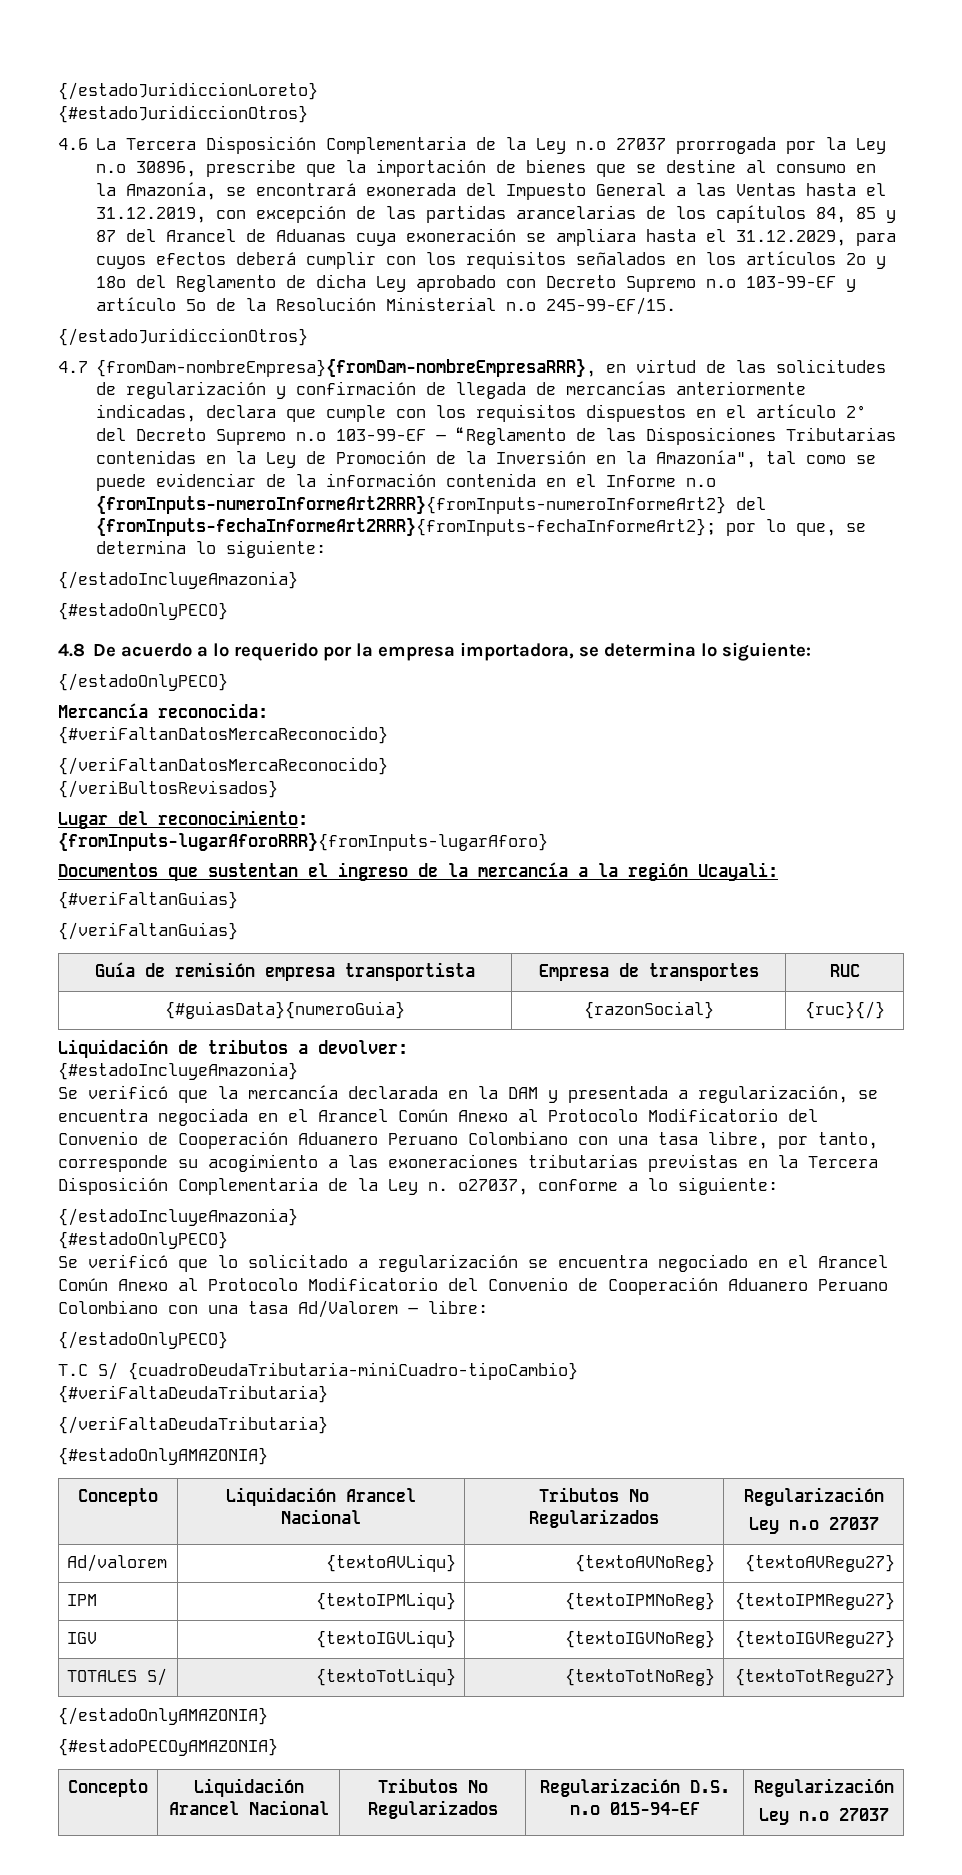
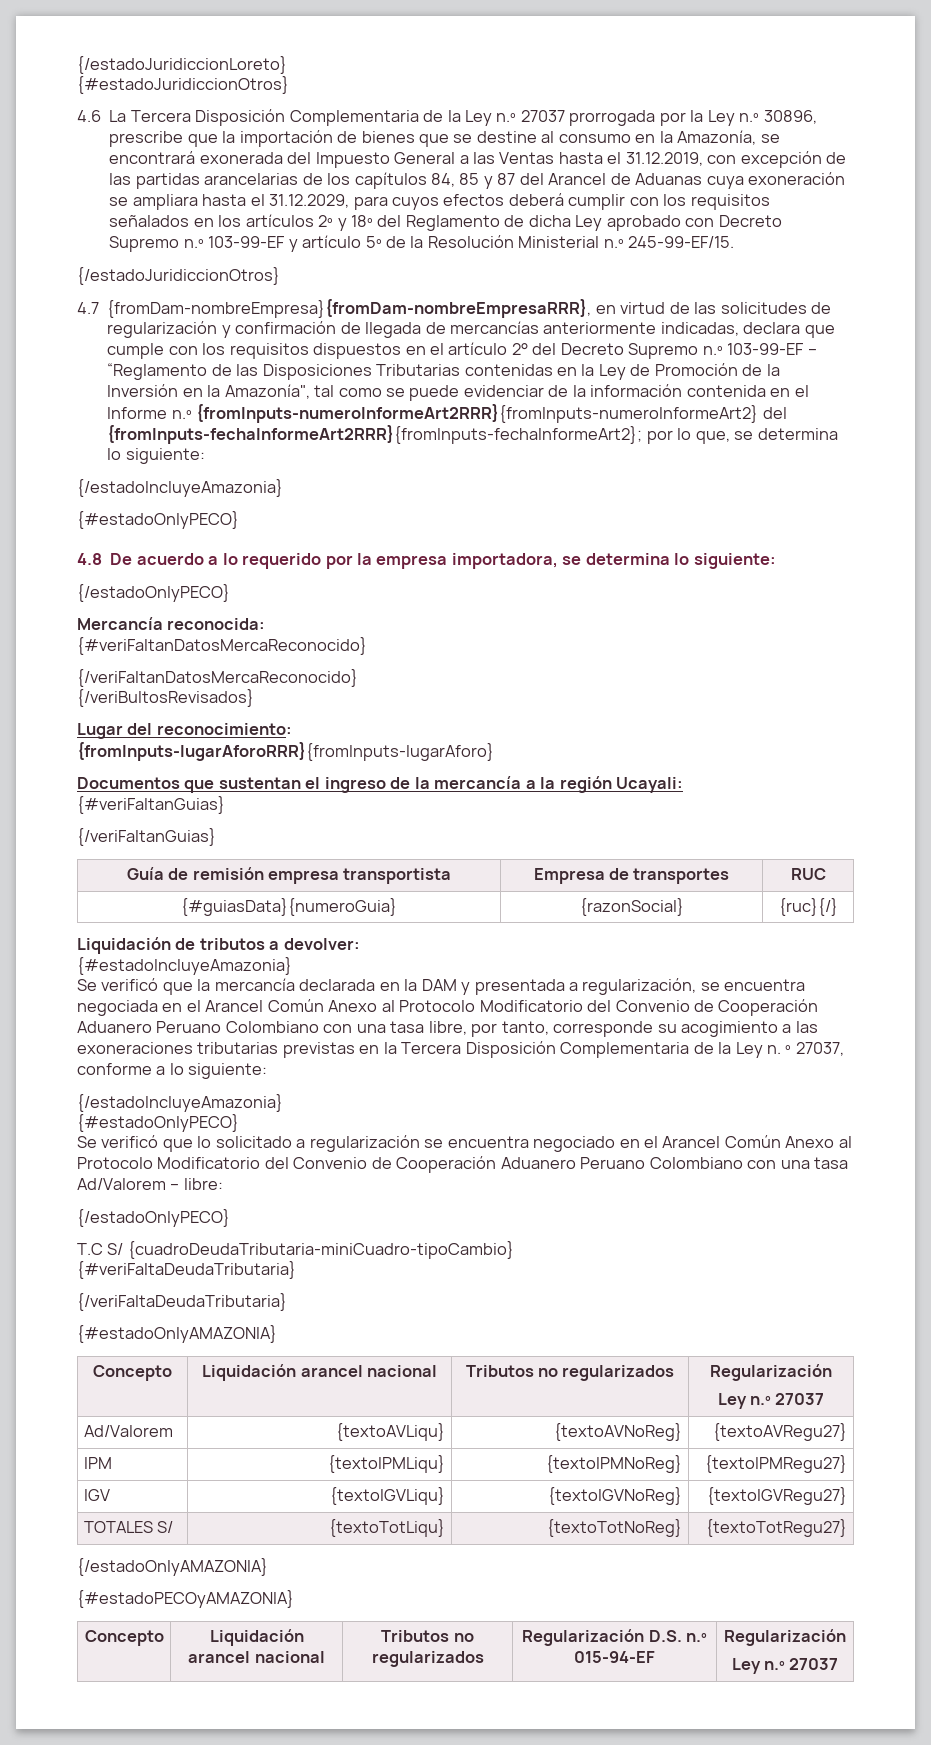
- Se verificó que la mercancía declarada en la DAM y presentada a regularización, se encuentra negociada en el Arancel Común Anexo al Protocolo Modificatorio del Convenio de Cooperación Aduanero Peruano Colombiano con una tasa libre, por tanto, corresponde su acogimiento a las exoneraciones tributarias previstas en la Tercera Disposición Complementaria de la Ley n. º27037, conforme a lo siguiente:
+ Se verificó que la mercancía declarada en la DAM y presentada a regularización, se encuentra negociada en el Arancel Común Anexo al Protocolo Modificatorio del Convenio de Cooperación Aduanero Peruano Colombiano con una tasa libre, por tanto, corresponde su acogimiento a las exoneraciones tributarias previstas en la Tercera Disposición Complementaria de la Ley n. º 27037, conforme a lo siguiente:
  {#estadoOnlyAMAZONIA}
- Concepto | Liquidación Arancel Nacional | Tributos No Regularizados | Regularización
+ Concepto | Liquidación arancel nacional | Tributos no regularizados | Regularización
- Ad/valorem | {textoAVLiqu} | {textoAVNoReg} | {textoAVRegu27}
+ Ad/Valorem | {textoAVLiqu} | {textoAVNoReg} | {textoAVRegu27}
- Concepto | Liquidación Arancel Nacional | Tributos No Regularizados | Regularización D.S. n.º 015-94-EF | Regularización
+ Concepto | Liquidación arancel nacional | Tributos no regularizados | Regularización D.S. n.º 015-94-EF | Regularización

